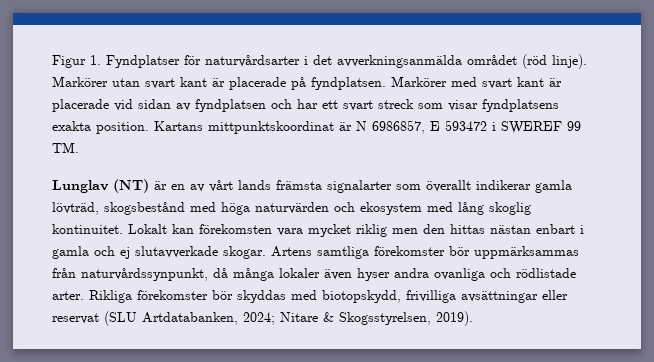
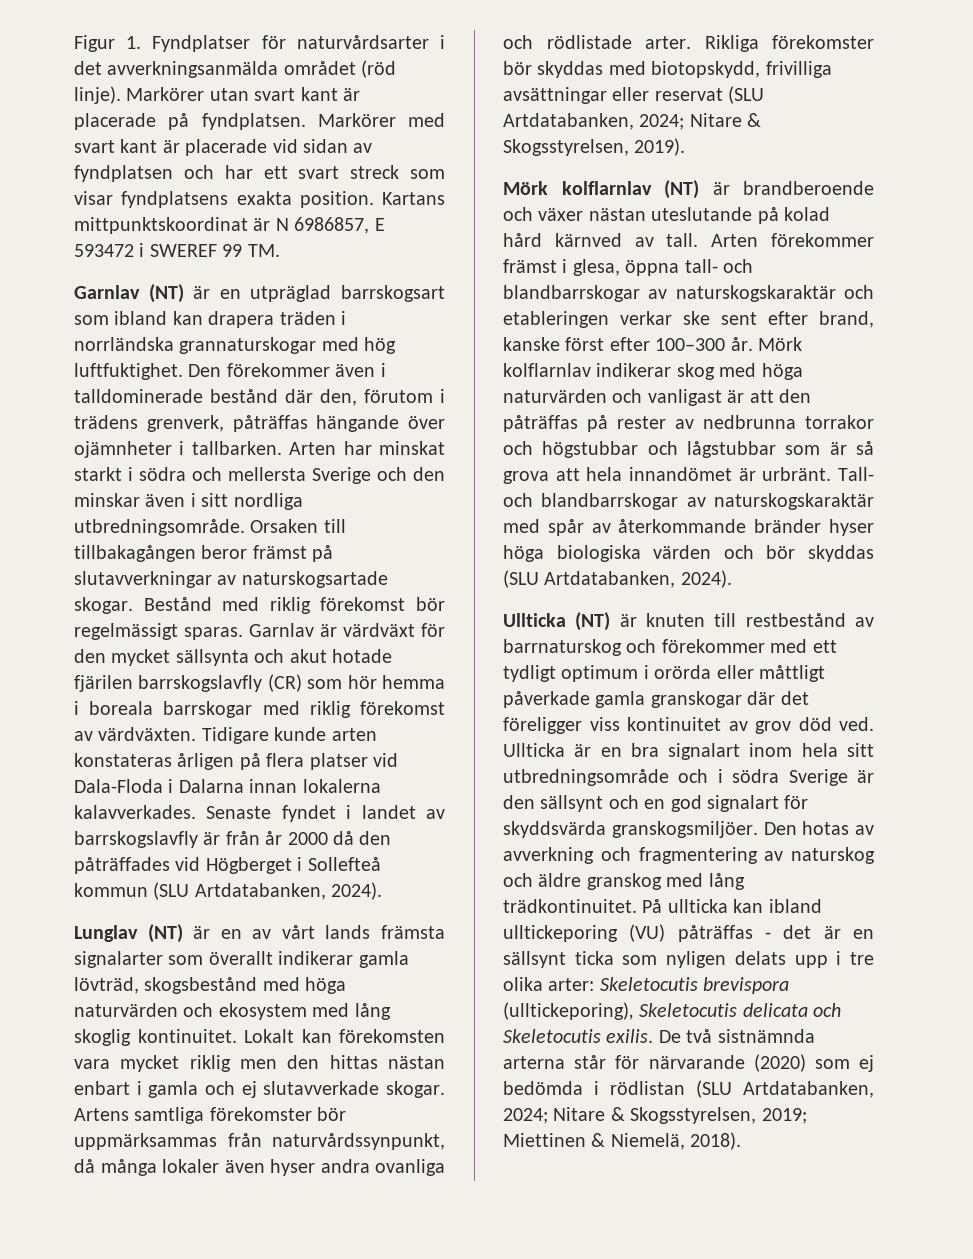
+ Garnlav (NT) är en utpräglad barrskogsart som ibland kan drapera träden i norrländska grannaturskogar med hög luftfuktighet. Den förekommer även i talldominerade bestånd där den, förutom i trädens grenverk, påträffas hängande över ojämnheter i tallbarken. Arten har minskat starkt i södra och mellersta Sverige och den minskar även i sitt nordliga utbredningsområde. Orsaken till tillbakagången beror främst på slutavverkningar av naturskogsartade skogar. Bestånd med riklig förekomst bör regelmässigt sparas. Garnlav är värdväxt för den mycket sällsynta och akut hotade fjärilen barrskogslavfly (CR) som hör hemma i boreala barrskogar med riklig förekomst av värdväxten. Tidigare kunde arten konstateras årligen på flera platser vid Dala-Floda i Dalarna innan lokalerna kalavverkades. Senaste fyndet i landet av barrskogslavfly är från år 2000 då den påträffades vid Högberget i Sollefteå kommun (SLU Artdatabanken, 2024).
+ Mörk kolflarnlav (NT) är brandberoende och växer nästan uteslutande på kolad hård kärnved av tall. Arten förekommer främst i glesa, öppna tall- och blandbarrskogar av naturskogskaraktär och etableringen verkar ske sent efter brand, kanske först efter 100–300 år. Mörk kolflarnlav indikerar skog med höga naturvärden och vanligast är att den påträffas på rester av nedbrunna torrakor och högstubbar och lågstubbar som är så grova att hela innandömet är urbränt. Tall- och blandbarrskogar av naturskogskaraktär med spår av återkommande bränder hyser höga biologiska värden och bör skyddas (SLU Artdatabanken, 2024).
+ Ullticka (NT) är knuten till restbestånd av barrnaturskog och förekommer med ett tydligt optimum i orörda eller måttligt påverkade gamla granskogar där det föreligger viss kontinuitet av grov död ved. Ullticka är en bra signalart inom hela sitt utbredningsområde och i södra Sverige är den sällsynt och en god signalart för skyddsvärda granskogsmiljöer. Den hotas av avverkning och fragmentering av naturskog och äldre granskog med lång trädkontinuitet. På ullticka kan ibland ulltickeporing (VU) påträffas - det är en sällsynt ticka som nyligen delats upp i tre olika arter: Skeletocutis brevispora (ulltickeporing), Skeletocutis delicata och Skeletocutis exilis. De två sistnämnda arterna står för närvarande (2020) som ej bedömda i rödlistan (SLU Artdatabanken, 2024; Nitare & Skogsstyrelsen, 2019; Miettinen & Niemelä, 2018).

